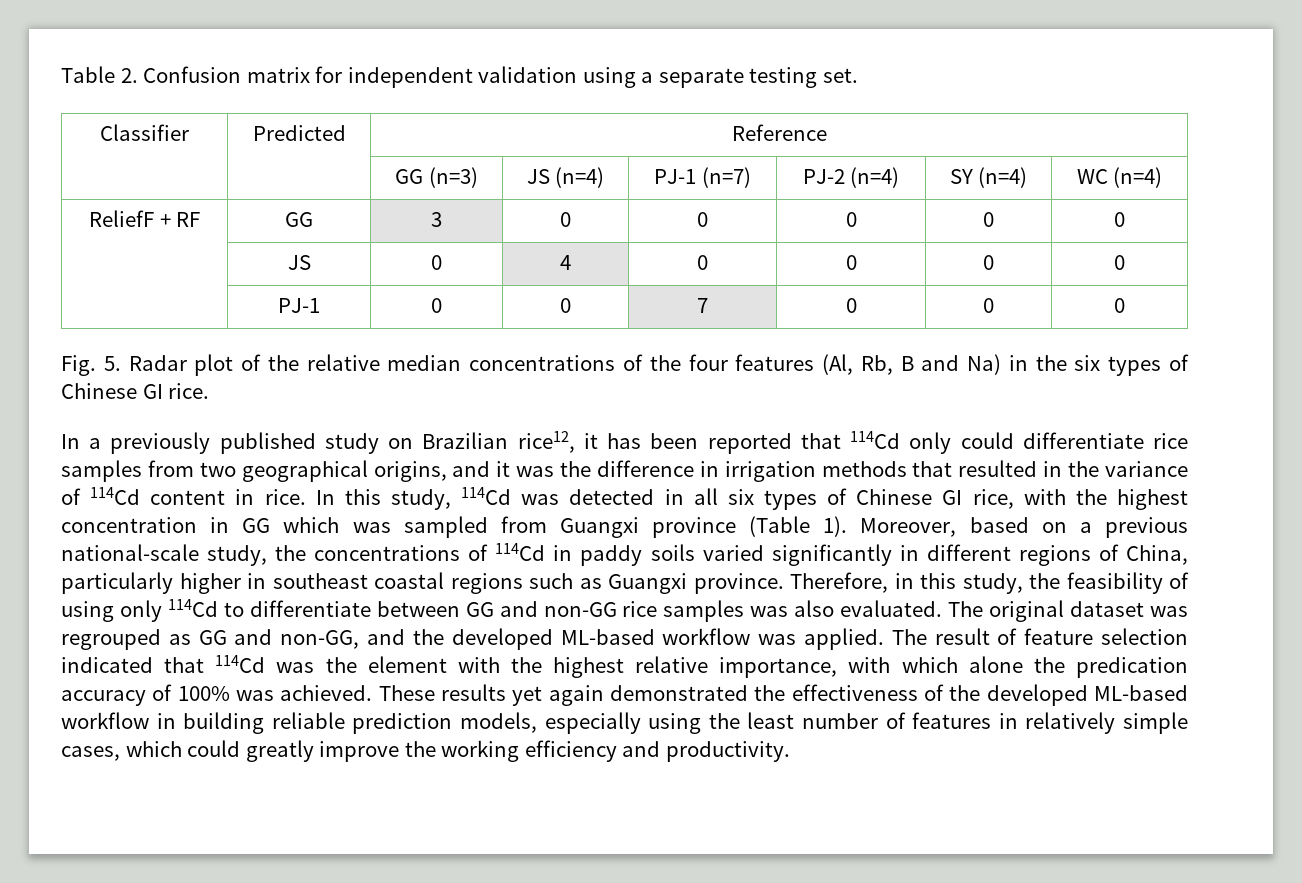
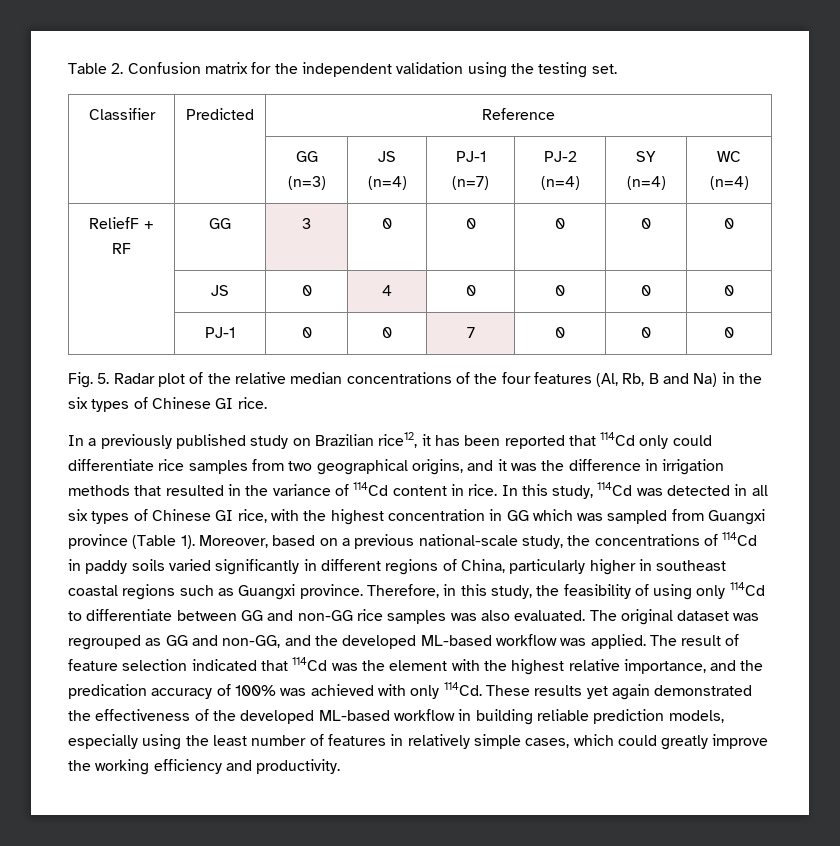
- Table 2. Confusion matrix for independent validation using a separate testing set.
+ Table 2. Confusion matrix for the independent validation using the testing set.
- The result of feature selection indicated that 114Cd was the element with the highest relative importance, with which alone the predication accuracy of 100% was achieved.
+ The result of feature selection indicated that 114Cd was the element with the highest relative importance, and the predication accuracy of 100% was achieved with only 114Cd.

